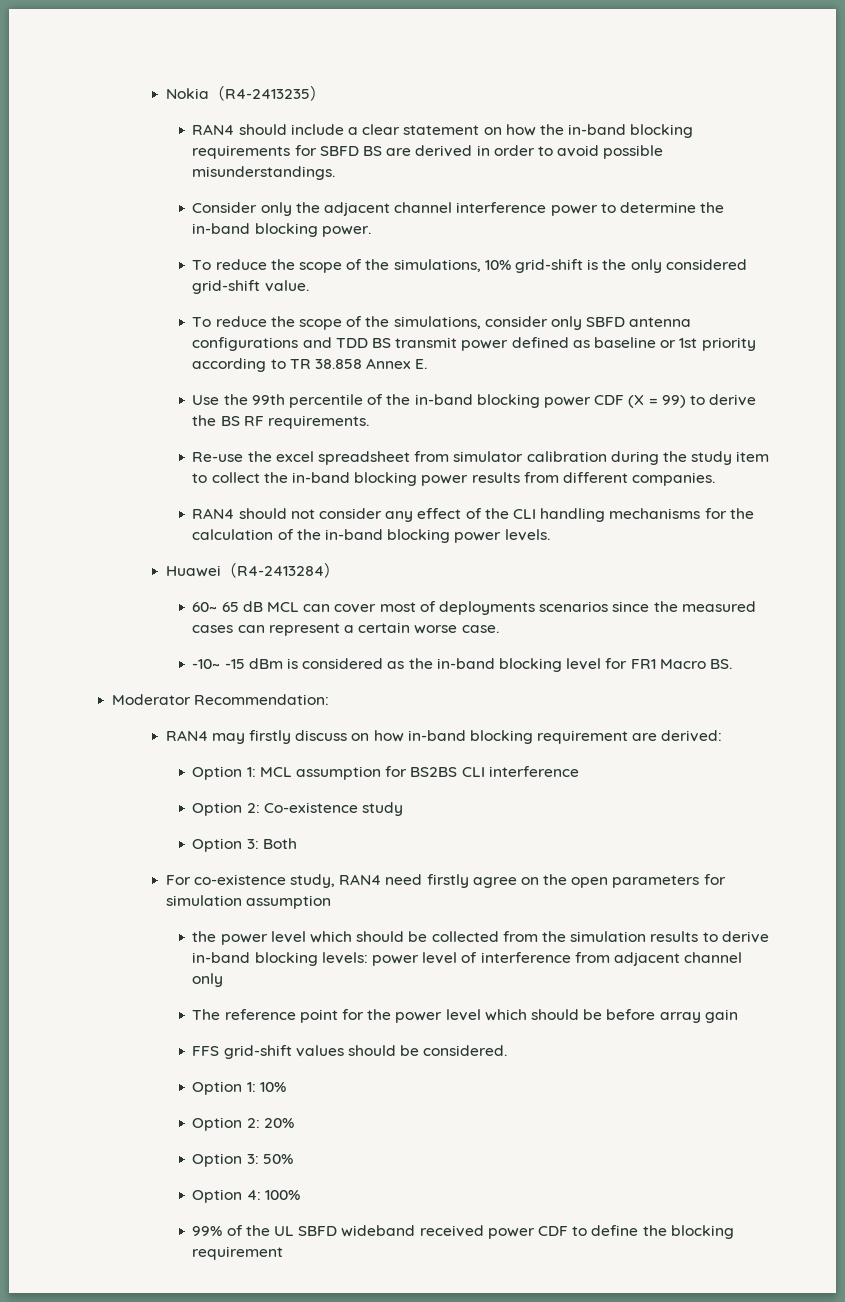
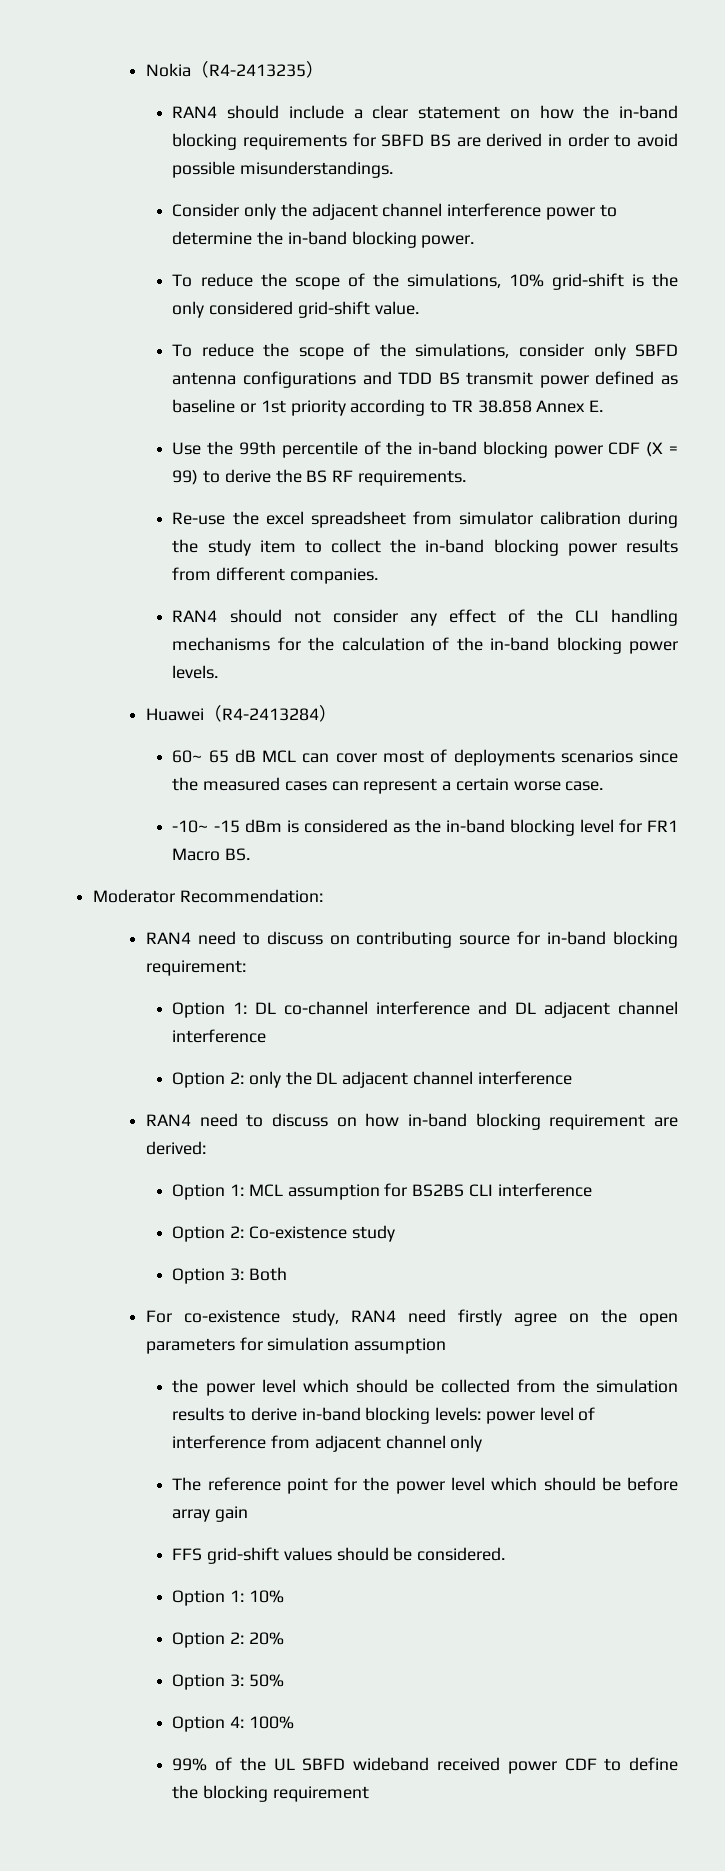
- RAN4 may firstly discuss on how in-band blocking requirement are derived:
+ RAN4 need to discuss on contributing source for in-band blocking requirement:
+ Option 1: DL co-channel interference and DL adjacent channel interference
+ Option 2: only the DL adjacent channel interference
+ RAN4 need to discuss on how in-band blocking requirement are derived:

